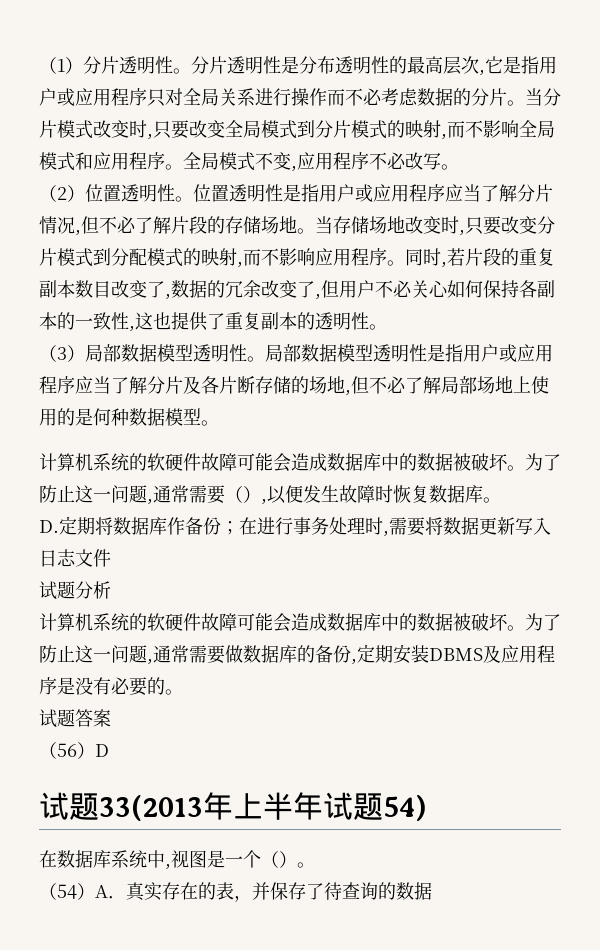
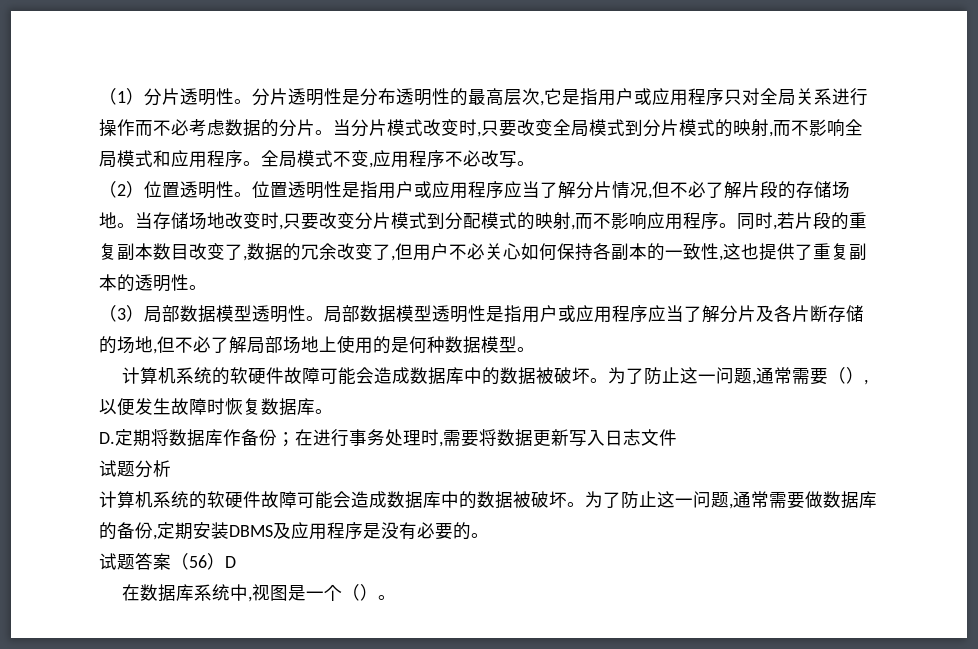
- 试题答案
- （56）D
+ 试题答案（56）D
- 试题33(2013年上半年试题54)
- （54）A．真实存在的表，并保存了待查询的数据

